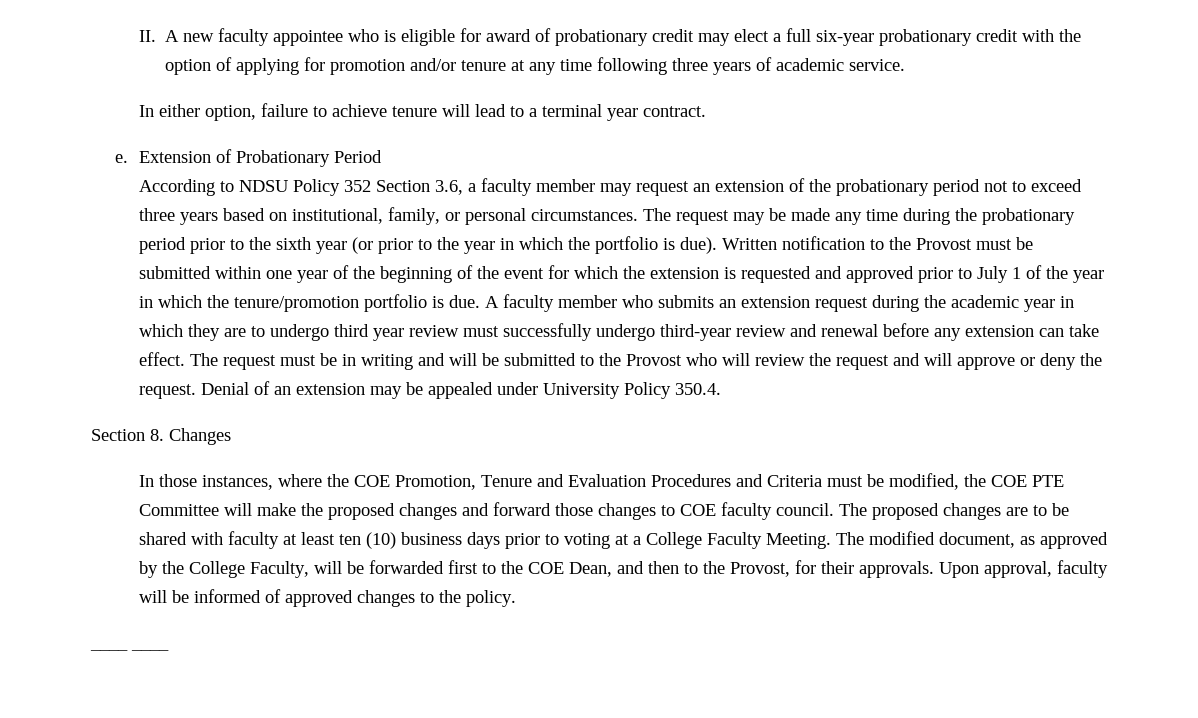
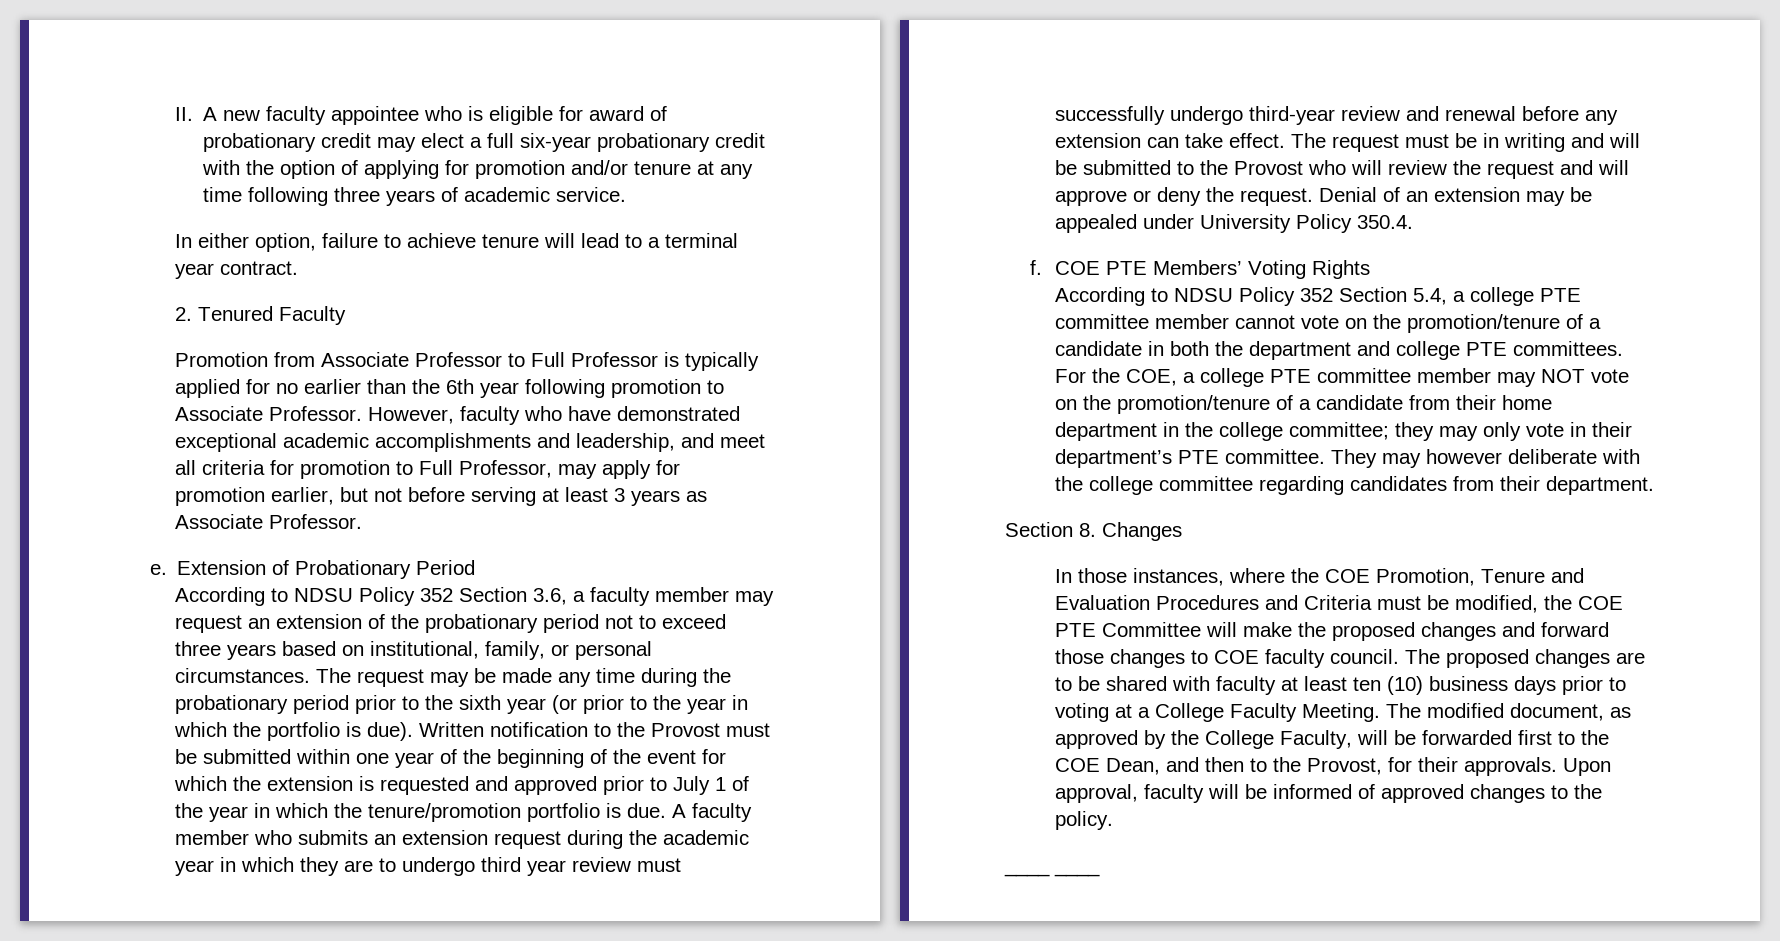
+ 2. Tenured Faculty
+ Promotion from Associate Professor to Full Professor is typically applied for no earlier than the 6th year following promotion to Associate Professor. However, faculty who have demonstrated exceptional academic accomplishments and leadership, and meet all criteria for promotion to Full Professor, may apply for promotion earlier, but not before serving at least 3 years as Associate Professor.
+ f. COE PTE Members’ Voting Rights
+ According to NDSU Policy 352 Section 5.4, a college PTE committee member cannot vote on the promotion/tenure of a candidate in both the department and college PTE committees. For the COE, a college PTE committee member may NOT vote on the promotion/tenure of a candidate from their home department in the college committee; they may only vote in their department’s PTE committee. They may however deliberate with the college committee regarding candidates from their department.

